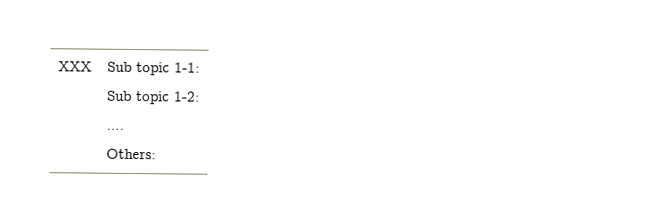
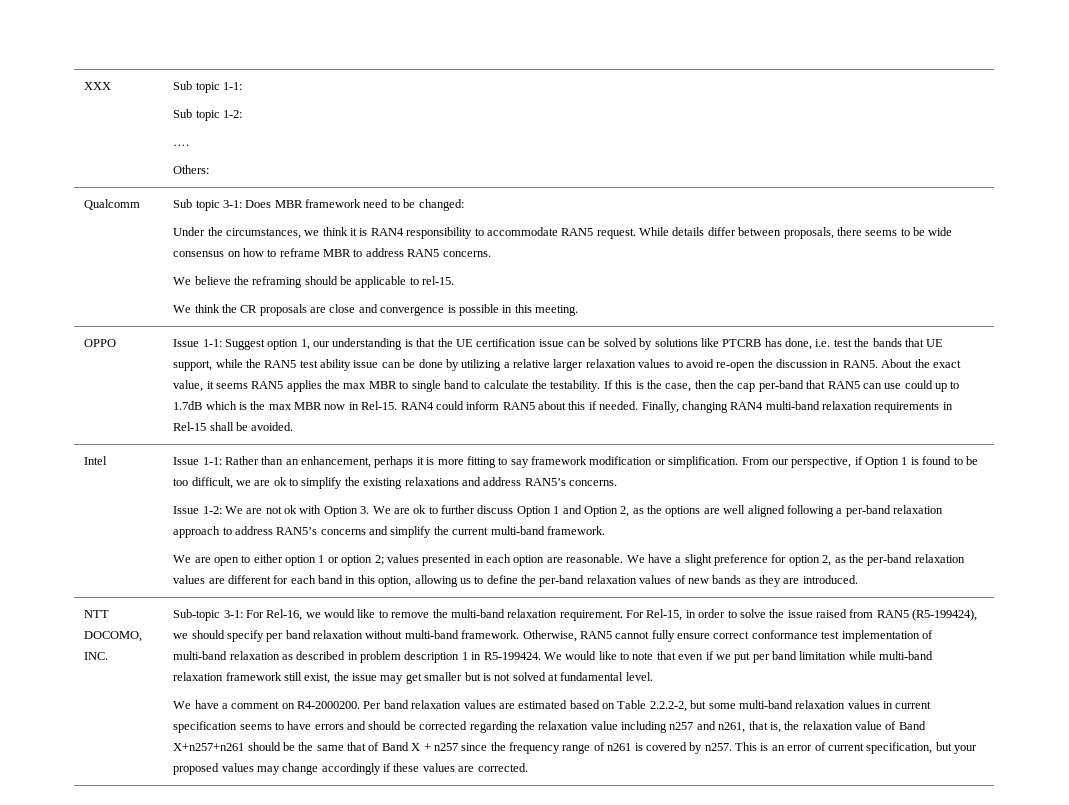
+ Qualcomm | Sub topic 3-1: Does MBR framework need to be changed:
+ Under the circumstances, we think it is RAN4 responsibility to accommodate RAN5 request. While details differ between proposals, there seems to be wide consensus on how to reframe MBR to address RAN5 concerns.
+ We believe the reframing should be applicable to rel-15.
+ We think the CR proposals are close and convergence is possible in this meeting.
+ OPPO | Issue 1-1: Suggest option 1, our understanding is that the UE certification issue can be solved by solutions like PTCRB has done, i.e. test the bands that UE support, while the RAN5 test ability issue can be done by utilizing a relative larger relaxation values to avoid re-open the discussion in RAN5. About the exact value, it seems RAN5 applies the max MBR to single band to calculate the testability. If this is the case, then the cap per-band that RAN5 can use could up to 1.7dB which is the max MBR now in Rel-15. RAN4 could inform RAN5 about this if needed. Finally, changing RAN4 multi-band relaxation requirements in Rel-15 shall be avoided.
+ Intel | Issue 1-1: Rather than an enhancement, perhaps it is more fitting to say framework modification or simplification. From our perspective, if Option 1 is found to be too difficult, we are ok to simplify the existing relaxations and address RAN5’s concerns.
+ Issue 1-2: We are not ok with Option 3. We are ok to further discuss Option 1 and Option 2, as the options are well aligned following a per-band relaxation approach to address RAN5’s concerns and simplify the current multi-band framework.
+ We are open to either option 1 or option 2; values presented in each option are reasonable. We have a slight preference for option 2, as the per-band relaxation values are different for each band in this option, allowing us to define the per-band relaxation values of new bands as they are introduced.
+ NTT DOCOMO, INC. | Sub-topic 3-1: For Rel-16, we would like to remove the multi-band relaxation requirement. For Rel-15, in order to solve the issue raised from RAN5 (R5-199424), we should specify per band relaxation without multi-band framework. Otherwise, RAN5 cannot fully ensure correct conformance test implementation of multi-band relaxation as described in problem description 1 in R5-199424. We would like to note that even if we put per band limitation while multi-band relaxation framework still exist, the issue may get smaller but is not solved at fundamental level.
+ We have a comment on R4-2000200. Per band relaxation values are estimated based on Table 2.2.2-2, but some multi-band relaxation values in current specification seems to have errors and should be corrected regarding the relaxation value including n257 and n261, that is, the relaxation value of Band X+n257+n261 should be the same that of Band X + n257 since the frequency range of n261 is covered by n257. This is an error of current specification, but your proposed values may change accordingly if these values are corrected.

